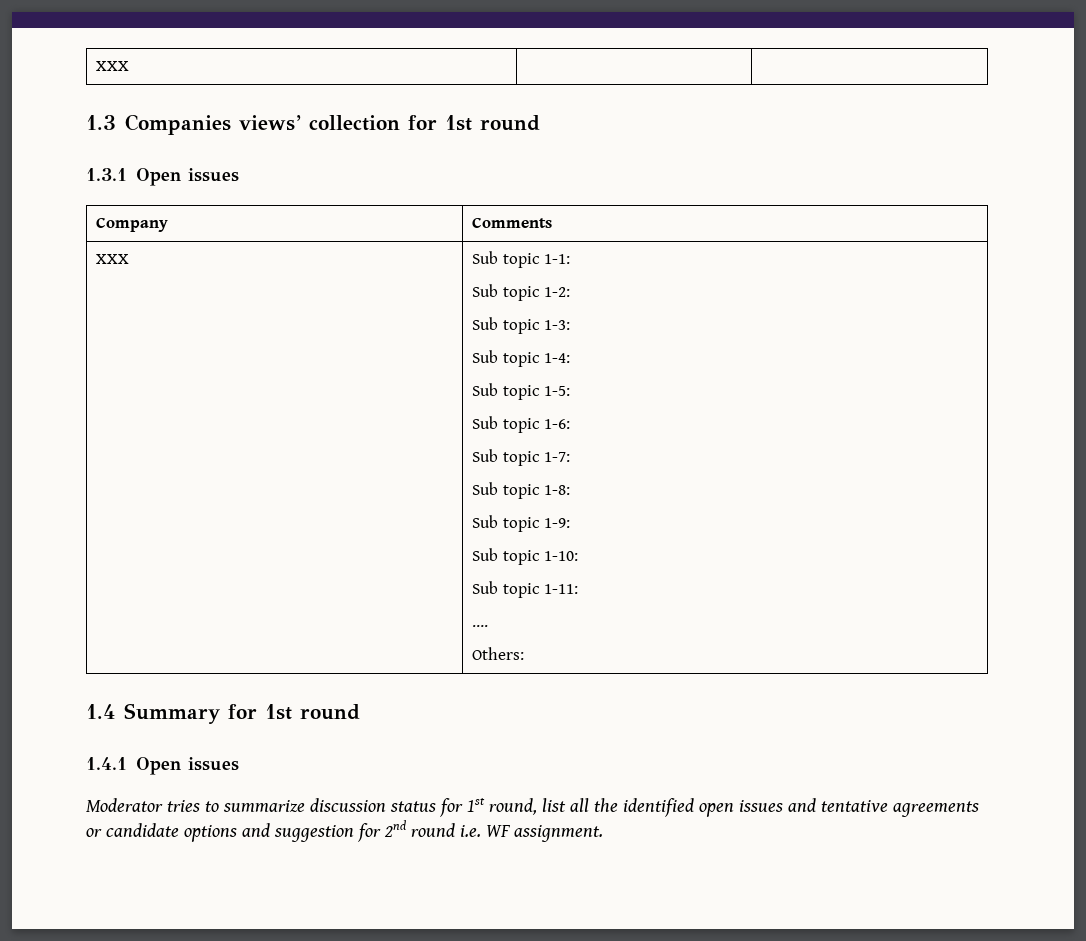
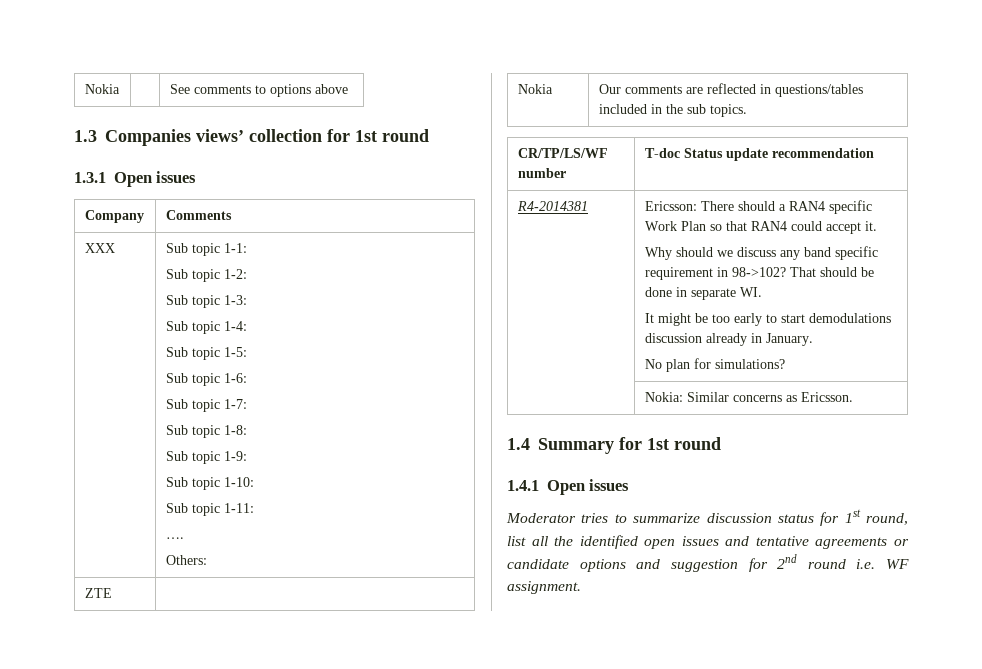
- XXX | |
+ Nokia | | See comments to options above
+ ZTE |
+ Nokia | Our comments are reflected in questions/tables included in the sub topics.
+ CR/TP/LS/WF number | T-doc Status update recommendation
+ R4-2014381 | Ericsson: There should a RAN4 specific Work Plan so that RAN4 could accept it.
+ Why should we discuss any band specific requirement in 98->102? That should be done in separate WI.
+ It might be too early to start demodulations discussion already in January.
+ No plan for simulations?
+ | Nokia: Similar concerns as Ericsson.

